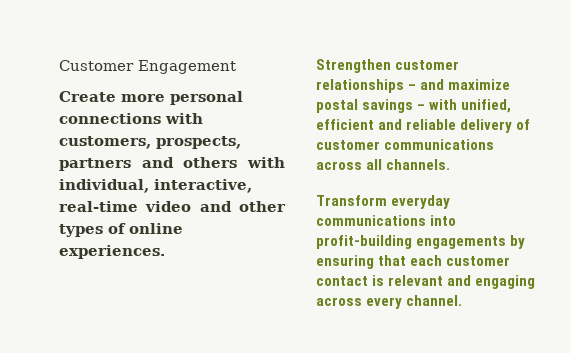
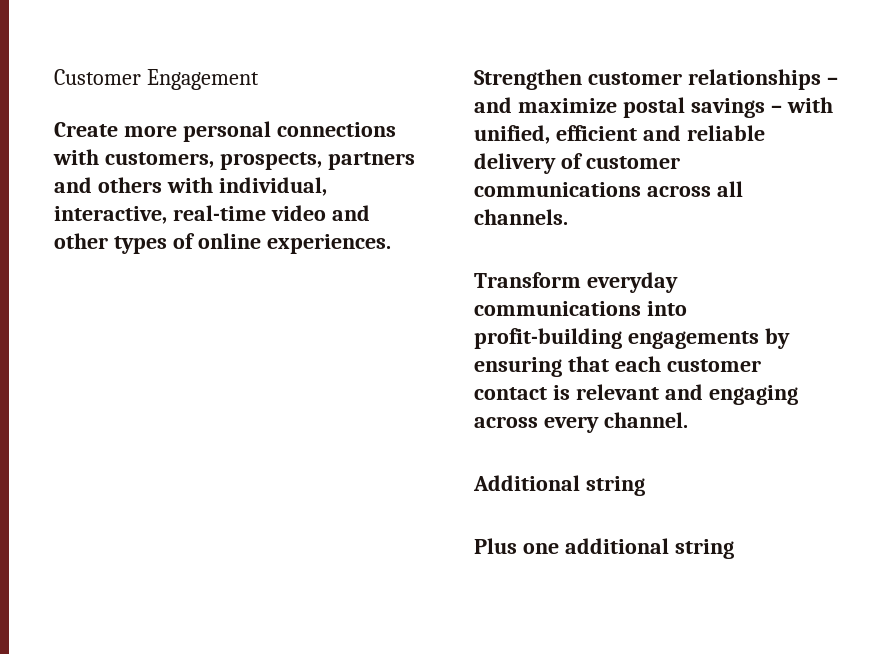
+ Additional string
+ Plus one additional string

